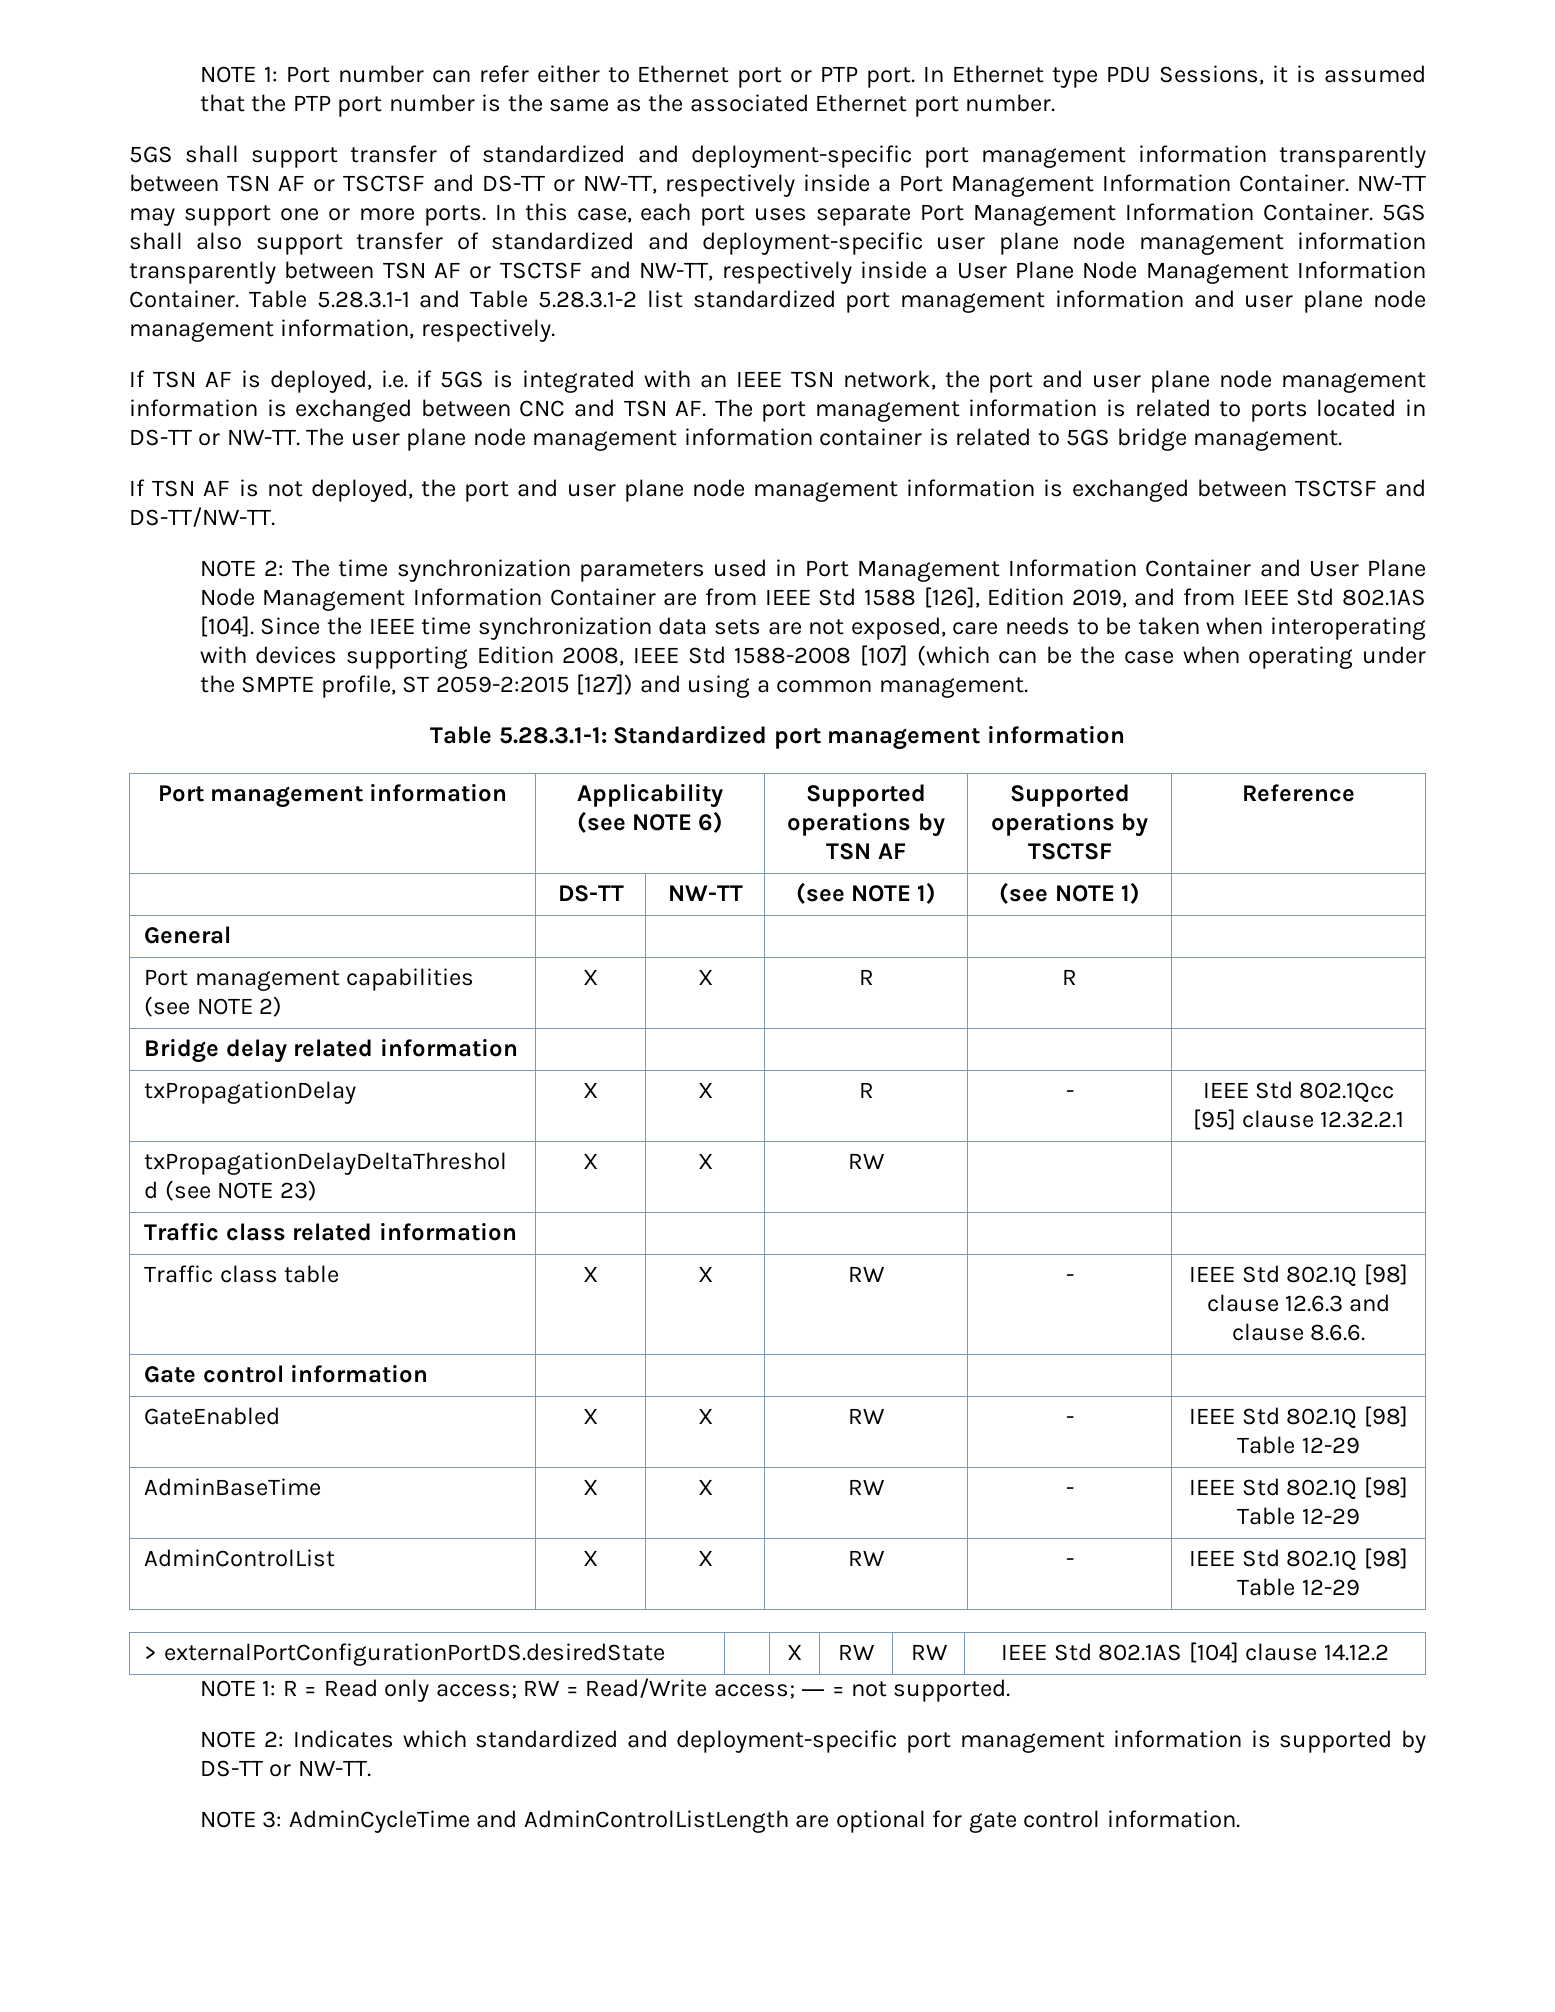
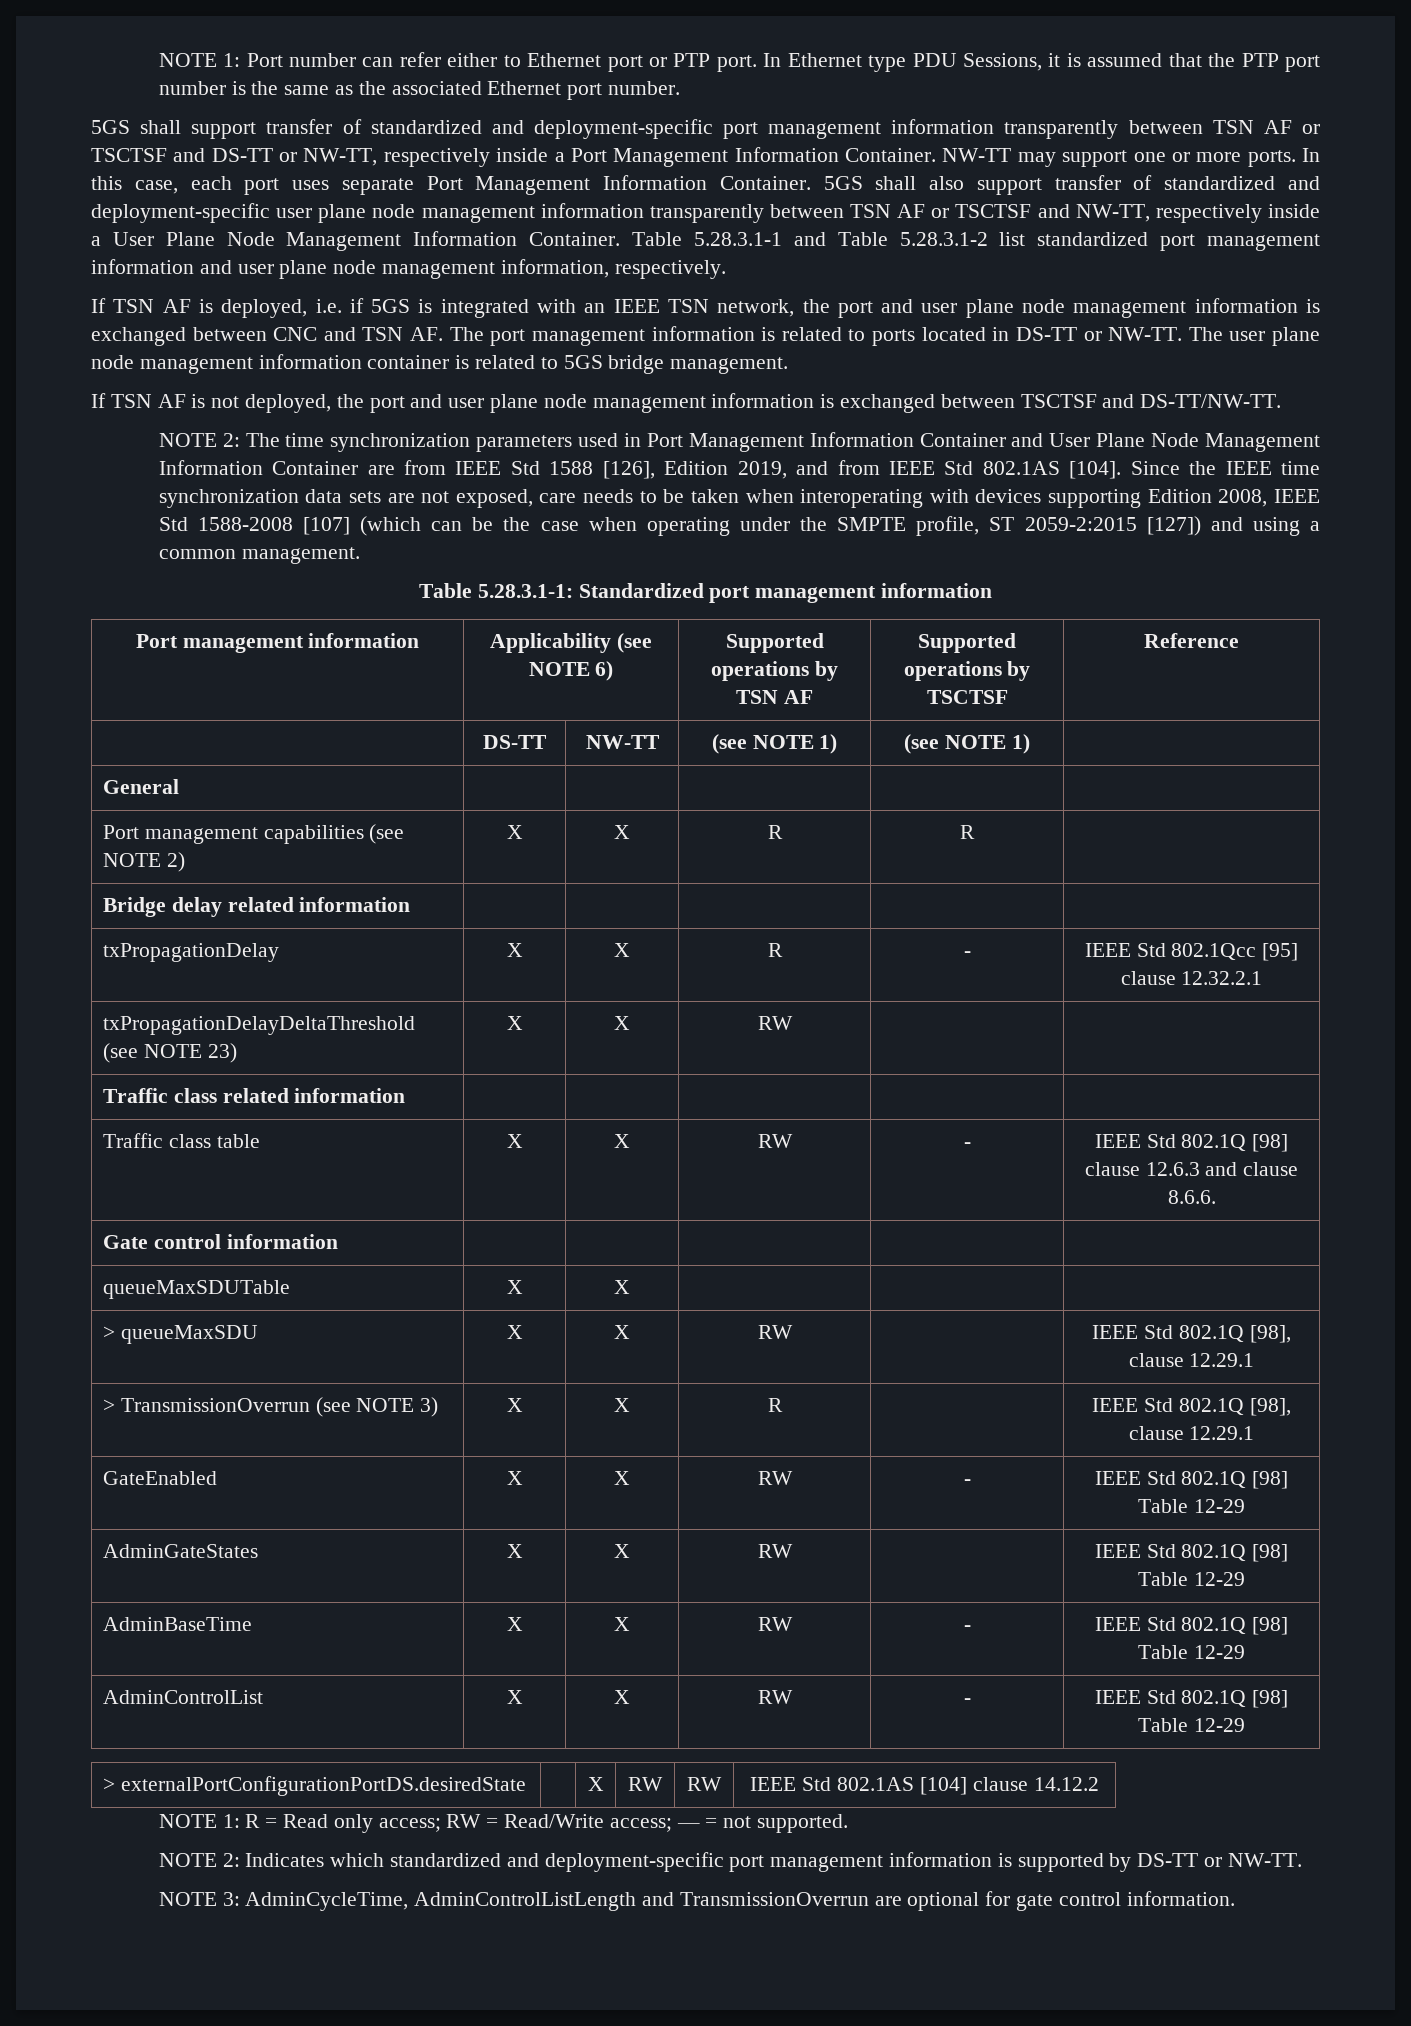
+ queueMaxSDUTable | X | X | | |
+ > queueMaxSDU | X | X | RW | | IEEE Std 802.1Q [98], clause 12.29.1
+ > TransmissionOverrun (see NOTE 3) | X | X | R | | IEEE Std 802.1Q [98], clause 12.29.1
+ AdminGateStates | X | X | RW | | IEEE Std 802.1Q [98] Table 12-29
- NOTE 3: AdminCycleTime and AdminControlListLength are optional for gate control information.
+ NOTE 3: AdminCycleTime, AdminControlListLength and TransmissionOverrun are optional for gate control information.

